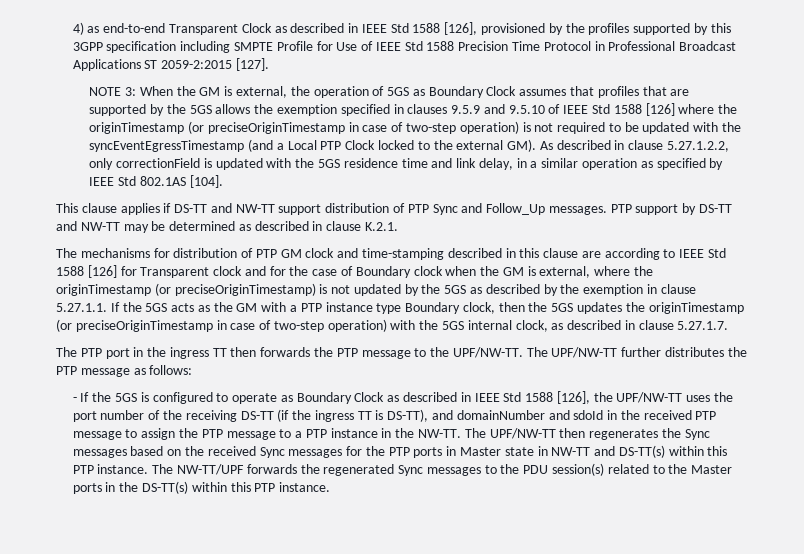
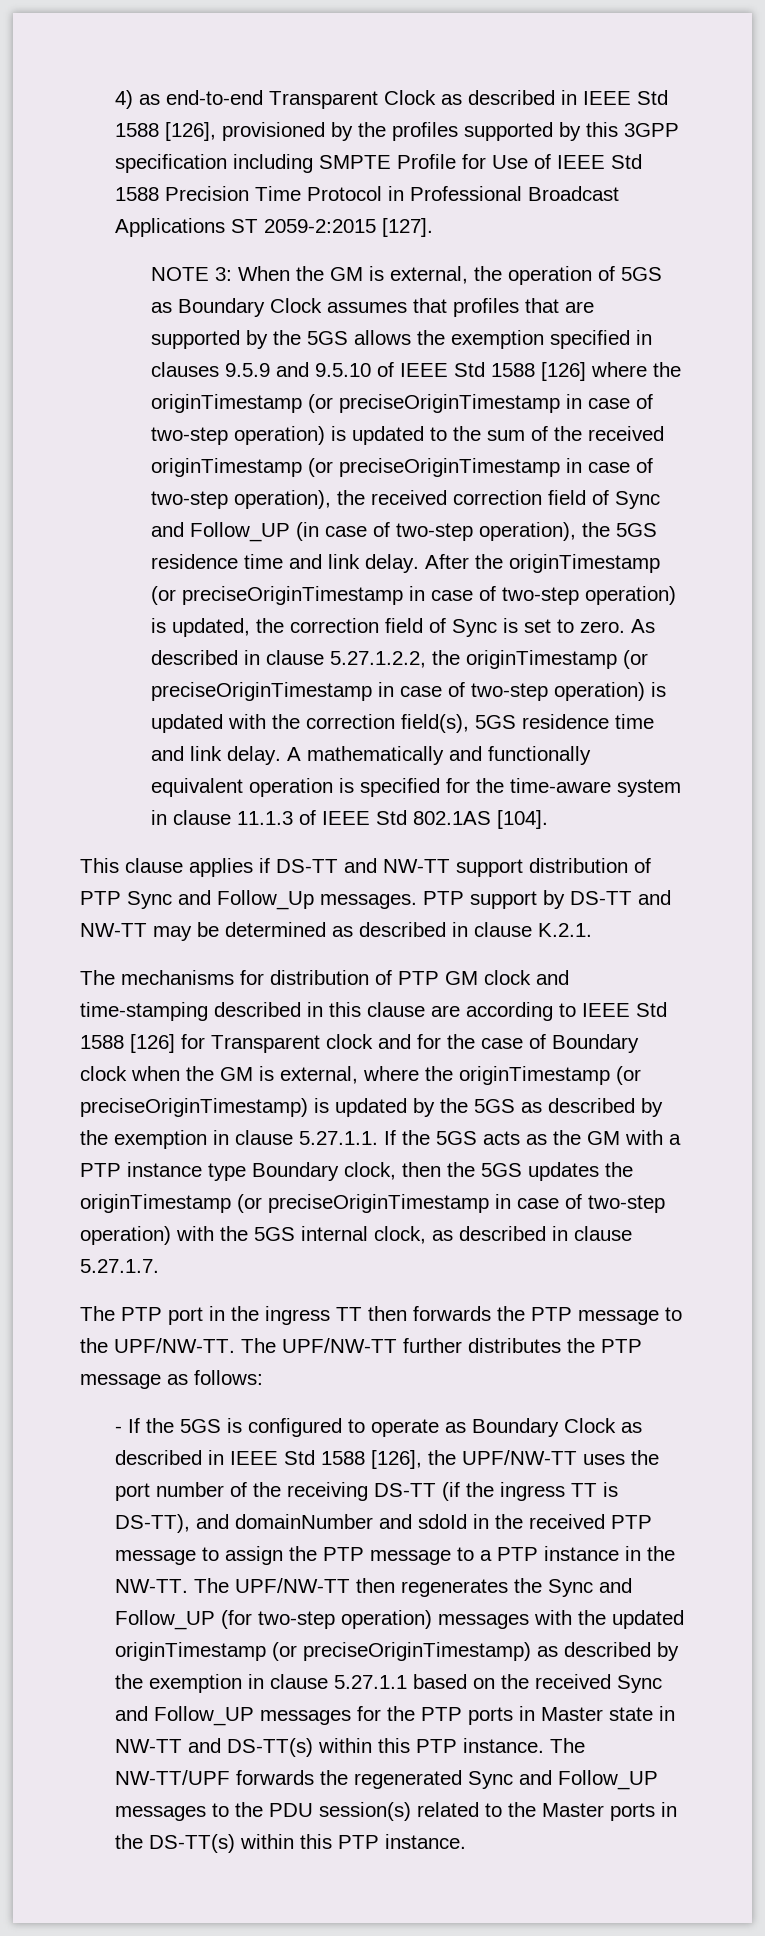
- NOTE 3: When the GM is external, the operation of 5GS as Boundary Clock assumes that profiles that are supported by the 5GS allows the exemption specified in clauses 9.5.9 and 9.5.10 of IEEE Std 1588 [126] where the originTimestamp (or preciseOriginTimestamp in case of two-step operation) is not required to be updated with the syncEventEgressTimestamp (and a Local PTP Clock locked to the external GM). As described in clause 5.27.1.2.2, only correctionField is updated with the 5GS residence time and link delay, in a similar operation as specified by IEEE Std 802.1AS [104].
+ NOTE 3: When the GM is external, the operation of 5GS as Boundary Clock assumes that profiles that are supported by the 5GS allows the exemption specified in clauses 9.5.9 and 9.5.10 of IEEE Std 1588 [126] where the originTimestamp (or preciseOriginTimestamp in case of two-step operation) is updated to the sum of the received originTimestamp (or preciseOriginTimestamp in case of two-step operation), the received correction field of Sync and Follow_UP (in case of two-step operation), the 5GS residence time and link delay. After the originTimestamp (or preciseOriginTimestamp in case of two-step operation) is updated, the correction field of Sync is set to zero. As described in clause 5.27.1.2.2, the originTimestamp (or preciseOriginTimestamp in case of two-step operation) is updated with the correction field(s), 5GS residence time and link delay. A mathematically and functionally equivalent operation is specified for the time-aware system in clause 11.1.3 of IEEE Std 802.1AS [104].
- The mechanisms for distribution of PTP GM clock and time-stamping described in this clause are according to IEEE Std 1588 [126] for Transparent clock and for the case of Boundary clock when the GM is external, where the originTimestamp (or preciseOriginTimestamp) is not updated by the 5GS as described by the exemption in clause 5.27.1.1. If the 5GS acts as the GM with a PTP instance type Boundary clock, then the 5GS updates the originTimestamp (or preciseOriginTimestamp in case of two-step operation) with the 5GS internal clock, as described in clause 5.27.1.7.
+ The mechanisms for distribution of PTP GM clock and time-stamping described in this clause are according to IEEE Std 1588 [126] for Transparent clock and for the case of Boundary clock when the GM is external, where the originTimestamp (or preciseOriginTimestamp) is updated by the 5GS as described by the exemption in clause 5.27.1.1. If the 5GS acts as the GM with a PTP instance type Boundary clock, then the 5GS updates the originTimestamp (or preciseOriginTimestamp in case of two-step operation) with the 5GS internal clock, as described in clause 5.27.1.7.
- The UPF/NW-TT then regenerates the Sync messages based on the received Sync messages for the PTP ports in Master state in NW-TT and DS-TT(s) within this PTP instance.
+ The UPF/NW-TT then regenerates the Sync and Follow_UP (for two-step operation) messages with the updated originTimestamp (or preciseOriginTimestamp) as described by the exemption in clause 5.27.1.1 based on the received Sync and Follow_UP messages for the PTP ports in Master state in NW-TT and DS-TT(s) within this PTP instance.
- The NW-TT/UPF forwards the regenerated Sync messages to the PDU session(s) related to the Master ports in the DS-TT(s) within this PTP instance.
+ The NW-TT/UPF forwards the regenerated Sync and Follow_UP messages to the PDU session(s) related to the Master ports in the DS-TT(s) within this PTP instance.

